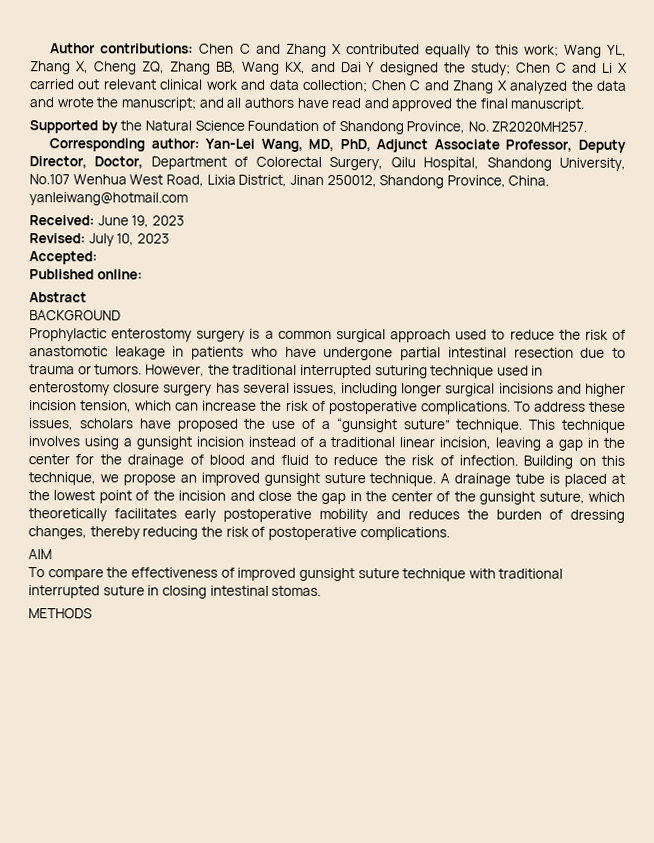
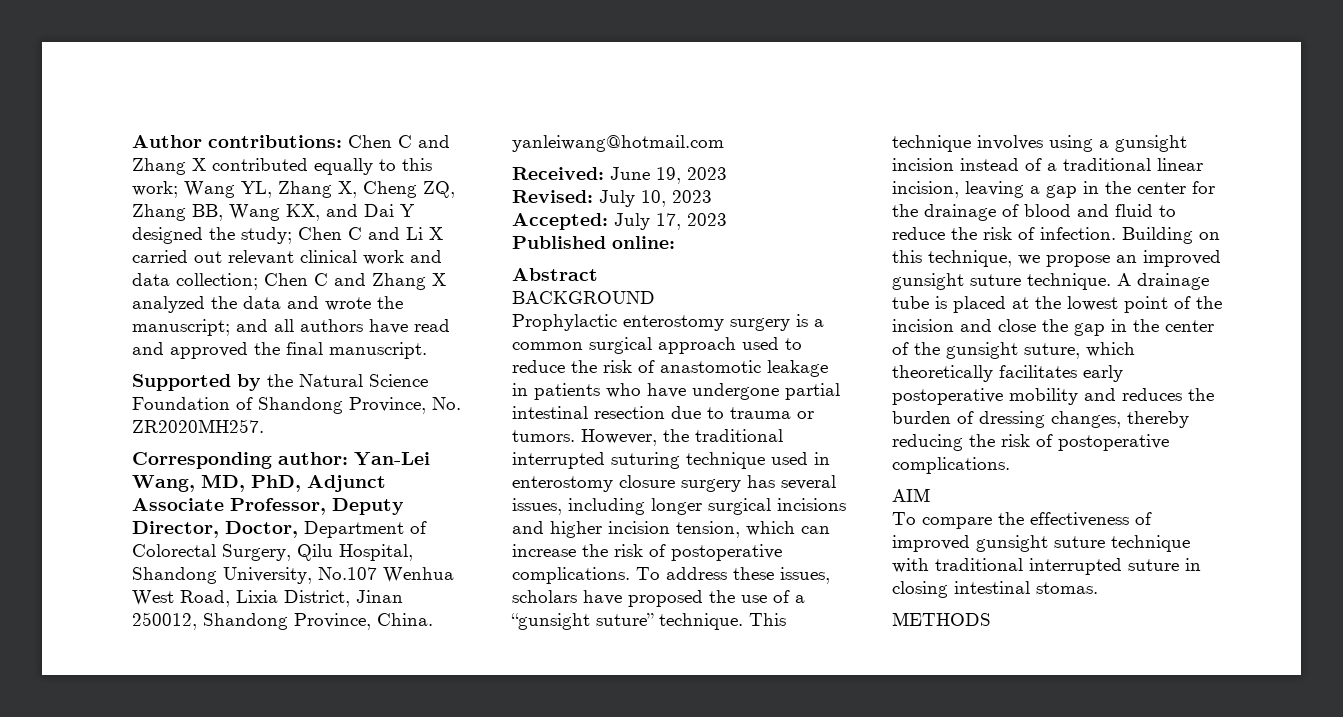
- Accepted:
+ Accepted: July 17, 2023

